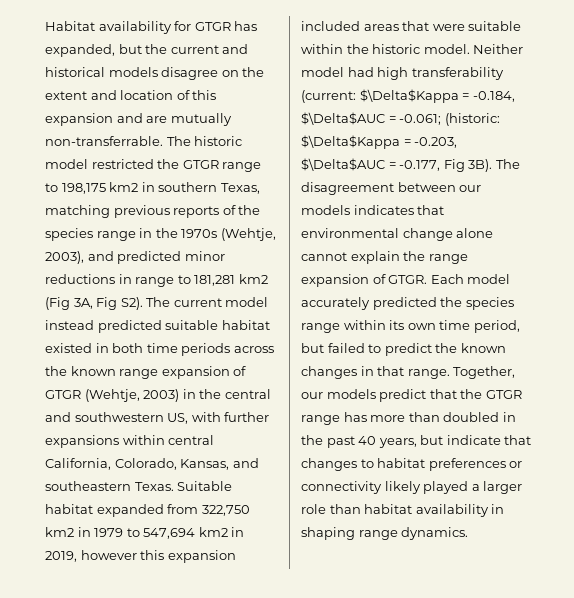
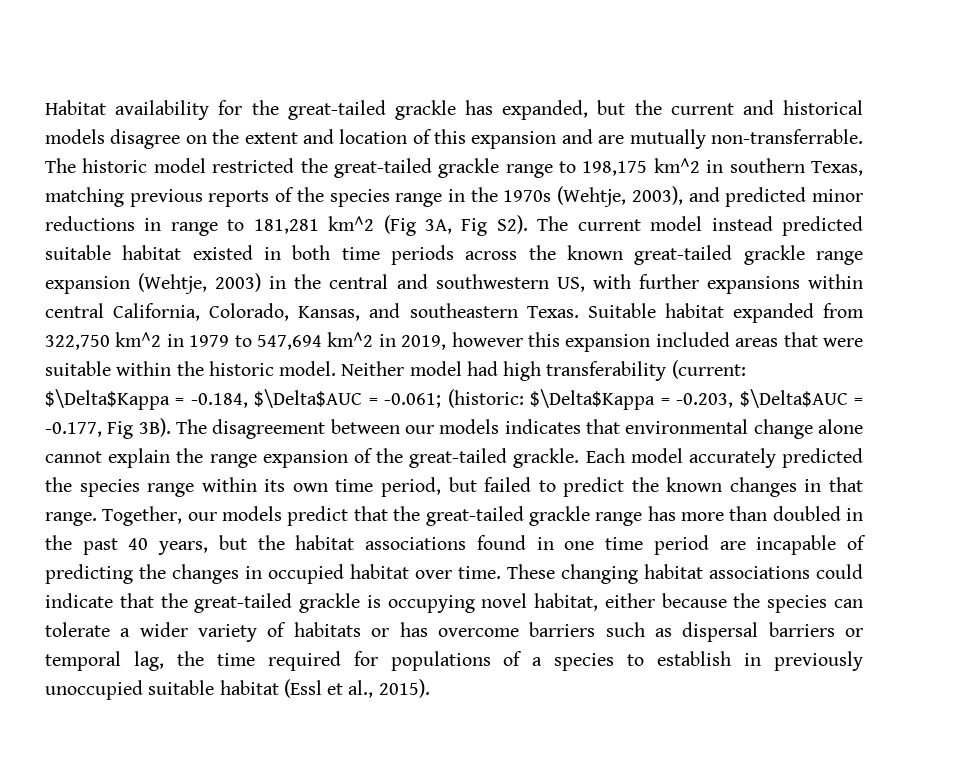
- Habitat availability for GTGR has expanded, but the current and historical models disagree on the extent and location of this expansion and are mutually non-transferrable.
+ Habitat availability for the great-tailed grackle has expanded, but the current and historical models disagree on the extent and location of this expansion and are mutually non-transferrable.
- The historic model restricted the GTGR range to 198,175 km2 in southern Texas, matching previous reports of the species range in the 1970s (Wehtje, 2003), and predicted minor reductions in range to 181,281 km2 (Fig 3A, Fig S2). The current model instead predicted suitable habitat existed in both time periods across the known range expansion of GTGR (Wehtje, 2003) in the central and southwestern US, with further expansions within central California, Colorado, Kansas, and southeastern Texas.
+ The historic model restricted the great-tailed grackle range to 198,175 km^2 in southern Texas, matching previous reports of the species range in the 1970s (Wehtje, 2003), and predicted minor reductions in range to 181,281 km^2 (Fig 3A, Fig S2). The current model instead predicted suitable habitat existed in both time periods across the known great-tailed grackle range expansion (Wehtje, 2003) in the central and southwestern US, with further expansions within central California, Colorado, Kansas, and southeastern Texas.
- Suitable habitat expanded from 322,750 km2 in 1979 to 547,694 km2 in 2019, however this expansion included areas that were suitable within the historic model.
+ Suitable habitat expanded from 322,750 km^2 in 1979 to 547,694 km^2 in 2019, however this expansion included areas that were suitable within the historic model.
- The disagreement between our models indicates that environmental change alone cannot explain the range expansion of GTGR.
+ The disagreement between our models indicates that environmental change alone cannot explain the range expansion of the great-tailed grackle.
- Together, our models predict that the GTGR range has more than doubled in the past 40 years, but indicate that changes to habitat preferences or connectivity likely played a larger role than habitat availability in shaping range dynamics.
+ Together, our models predict that the great-tailed grackle range has more than doubled in the past 40 years, but the habitat associations found in one time period are incapable of predicting the changes in occupied habitat over time. These changing habitat associations could indicate that the great-tailed grackle is occupying novel habitat, either because the species can tolerate a wider variety of habitats or has overcome barriers such as dispersal barriers or temporal lag, the time required for populations of a species to establish in previously unoccupied suitable habitat (Essl et al., 2015).

